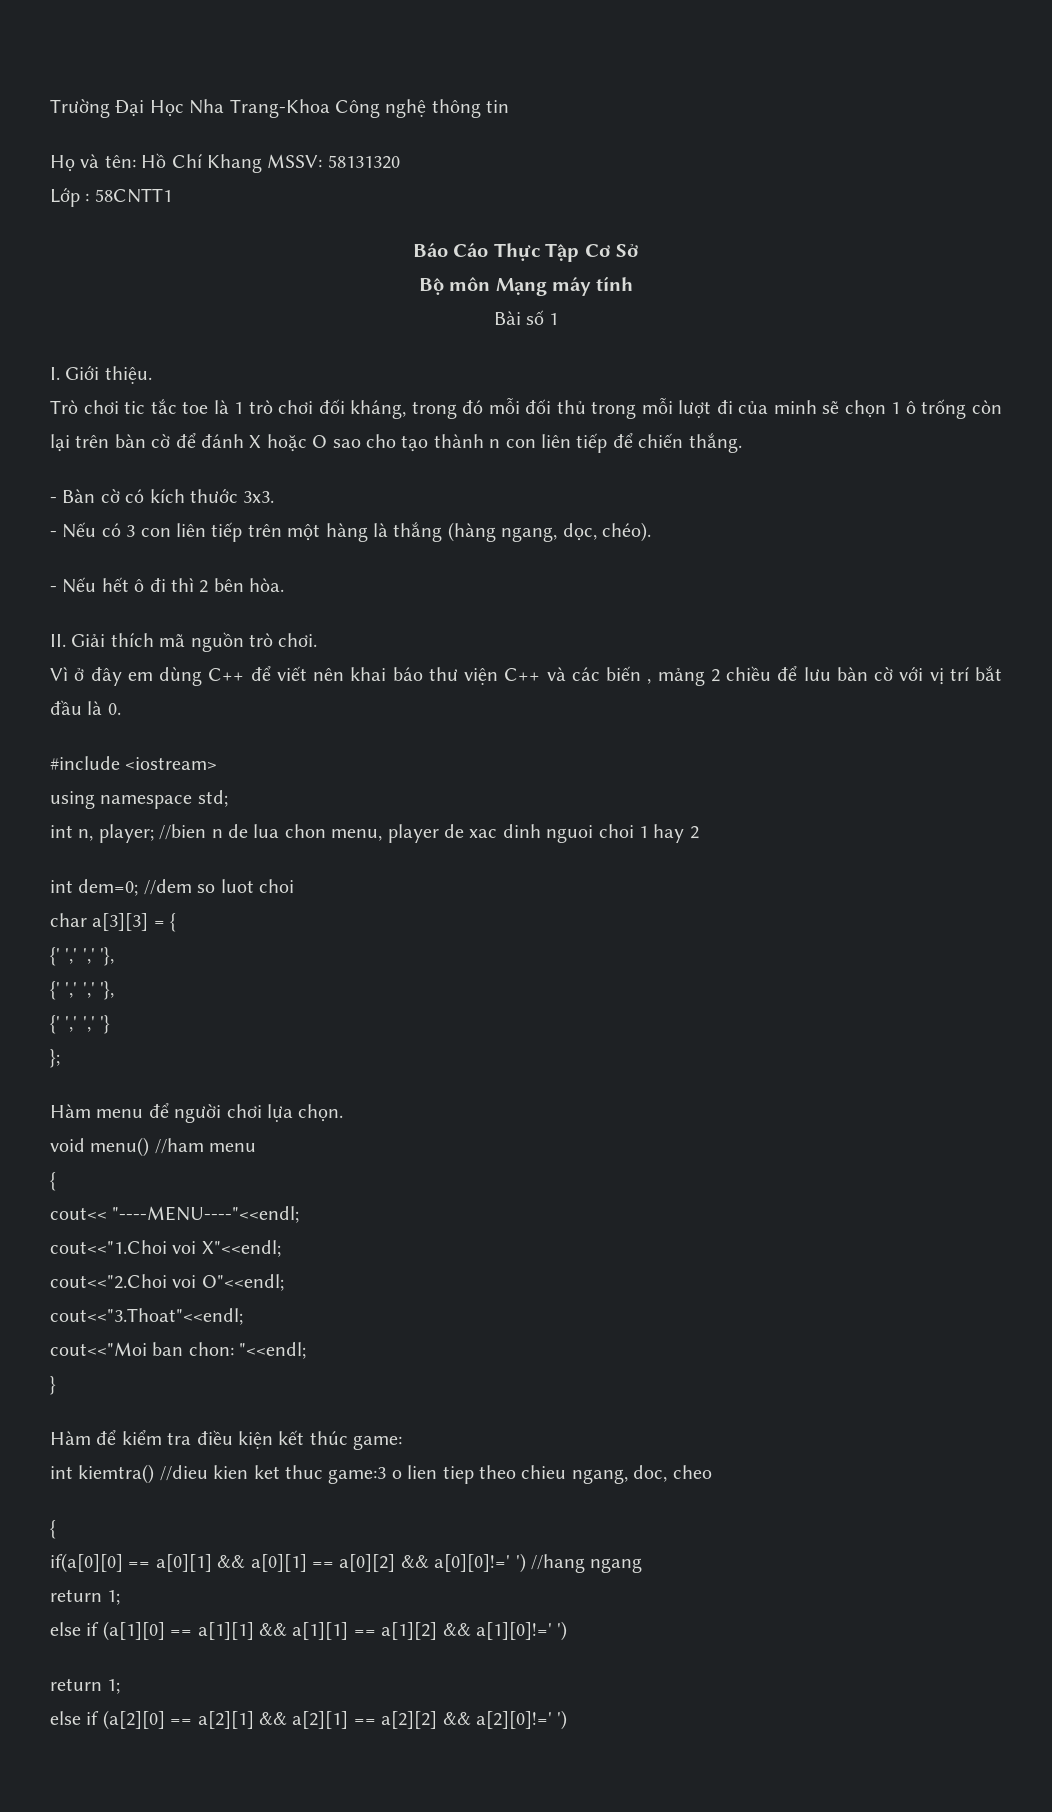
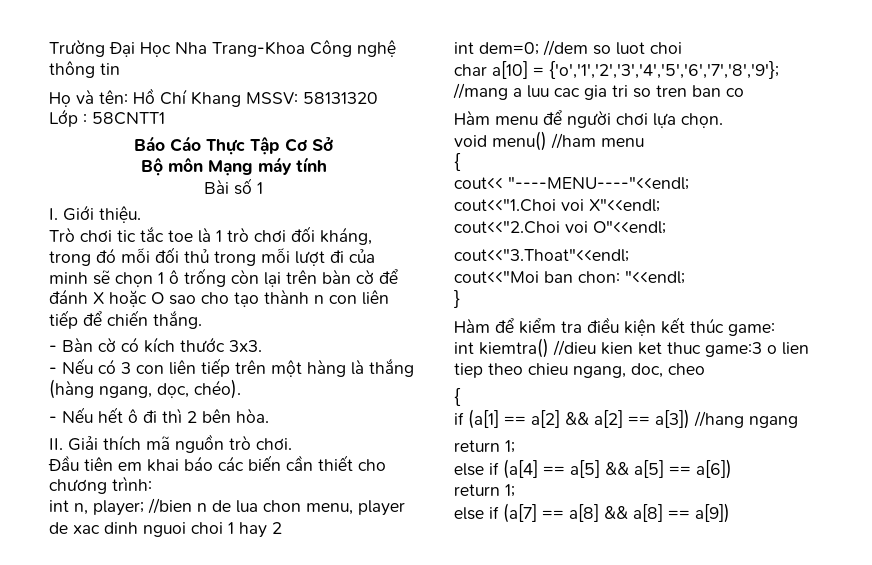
- Vì ở đây em dùng C++ để viết nên khai báo thư viện C++ và các biến , mảng 2 chiều để lưu bàn cờ với vị trí bắt đầu là 0.
- #include <iostream>
- using namespace std;
+ Đầu tiên em khai báo các biến cần thiết cho chương trình:
- char a[3][3] = {
- {' ',' ',' '},
- {' ',' ',' '},
- {' ',' ',' '}
- };
+ char a[10] = {'o','1','2','3','4','5','6','7','8','9'}; //mang a luu cac gia tri so tren ban co
- if(a[0][0] == a[0][1] && a[0][1] == a[0][2] && a[0][0]!=' ') //hang ngang
+ if (a[1] == a[2] && a[2] == a[3]) //hang ngang
- else if (a[1][0] == a[1][1] && a[1][1] == a[1][2] && a[1][0]!=' ')
+ else if (a[4] == a[5] && a[5] == a[6])
  return 1;
- else if (a[2][0] == a[2][1] && a[2][1] == a[2][2] && a[2][0]!=' ')
+ else if (a[7] == a[8] && a[8] == a[9])

